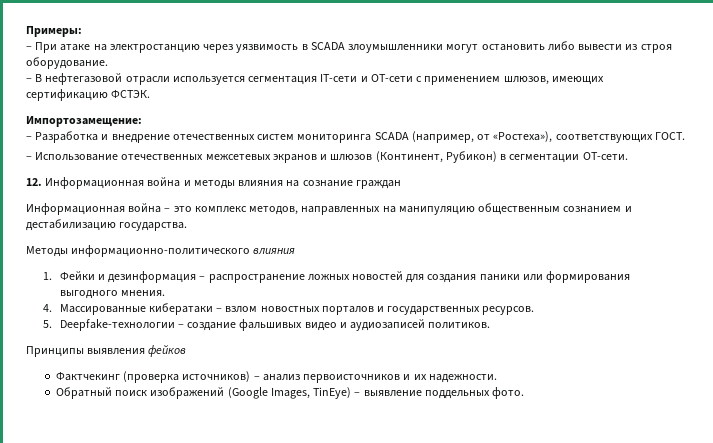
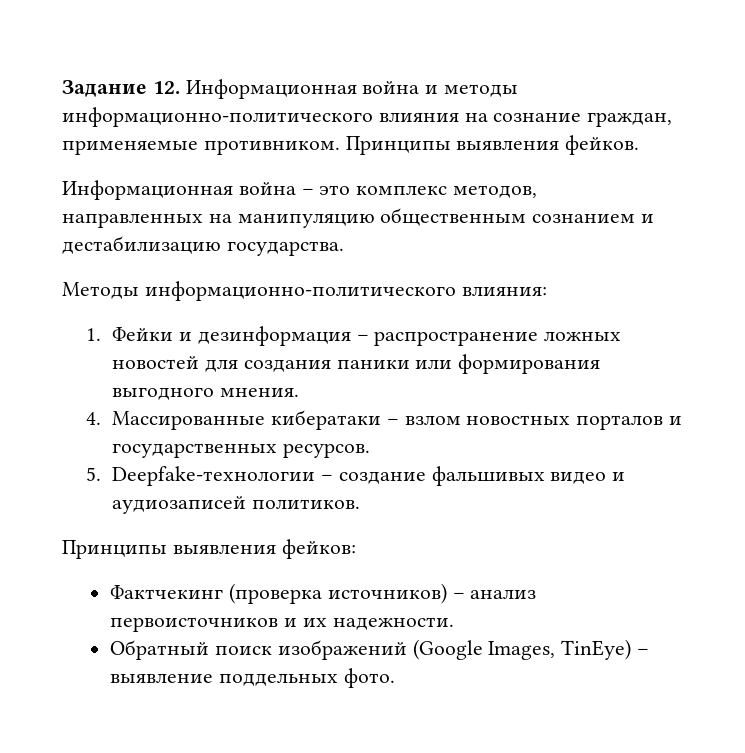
- Примеры:
- – При атаке на электростанцию через уязвимость в SCADA злоумышленники могут остановить либо вывести из строя оборудование.
- – В нефтегазовой отрасли используется сегментация IT-сети и OT-сети с применением шлюзов, имеющих сертификацию ФСТЭК.
- Импортозамещение:
- – Разработка и внедрение отечественных систем мониторинга SCADA (например, от «Ростеха»), соответствующих ГОСТ.
- – Использование отечественных межсетевых экранов и шлюзов (Континент, Рубикон) в сегментации OT-сети.
- 12. Информационная война и методы влияния на сознание граждан
+ Задание 12. Информационная война и методы информационно-политического влияния на сознание граждан, применяемые противником. Принципы выявления фейков.
- Методы информационно-политического влияния
+ Методы информационно-политического влияния:
- Принципы выявления фейков
+ Принципы выявления фейков:

